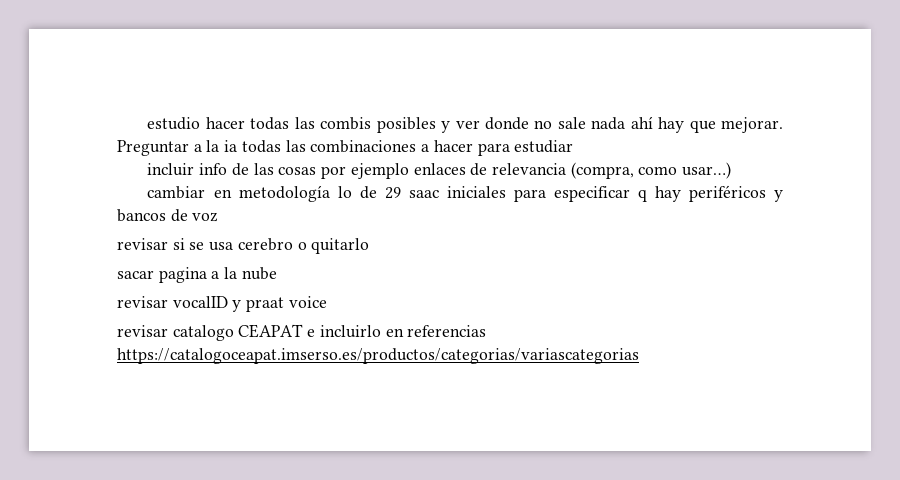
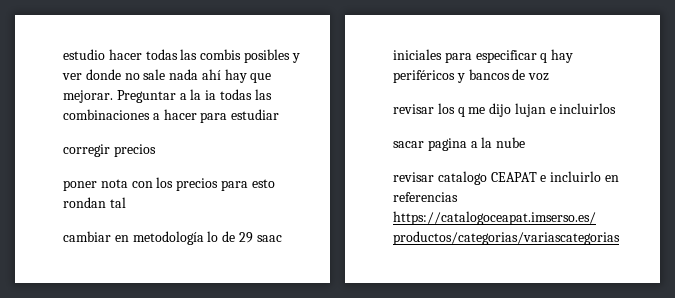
- incluir info de las cosas por ejemplo enlaces de relevancia (compra, como usar…)
+ corregir precios
+ poner nota con los precios para esto rondan tal
- revisar si se usa cerebro o quitarlo
+ revisar los q me dijo lujan e incluirlos
- revisar vocalID y praat voice

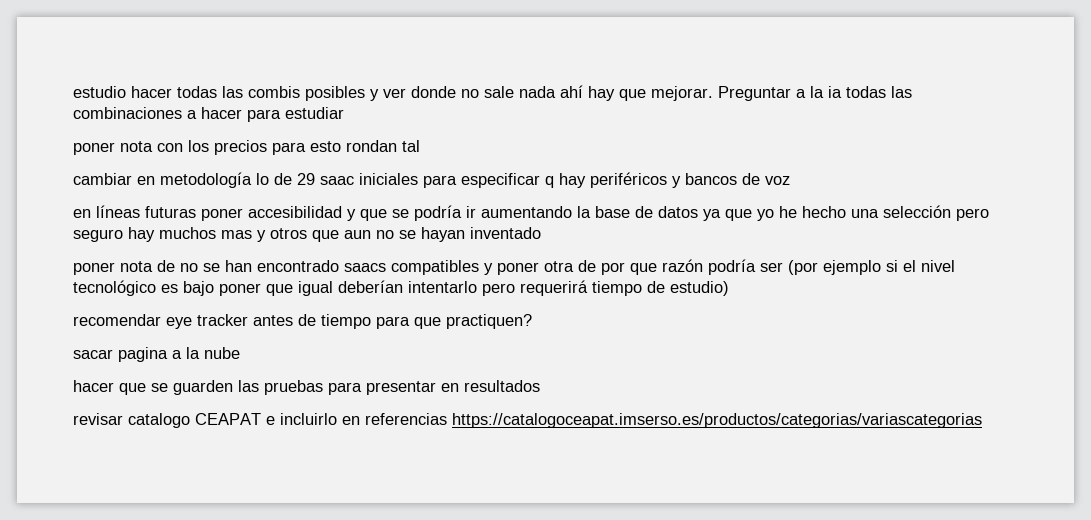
- corregir precios
- revisar los q me dijo lujan e incluirlos
+ en líneas futuras poner accesibilidad y que se podría ir aumentando la base de datos ya que yo he hecho una selección pero seguro hay muchos mas y otros que aun no se hayan inventado
+ poner nota de no se han encontrado saacs compatibles y poner otra de por que razón podría ser (por ejemplo si el nivel tecnológico es bajo poner que igual deberían intentarlo pero requerirá tiempo de estudio)
+ recomendar eye tracker antes de tiempo para que practiquen?
+ hacer que se guarden las pruebas para presentar en resultados

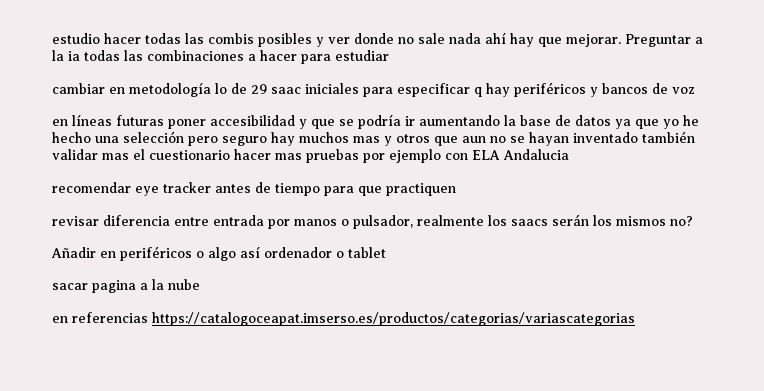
- poner nota con los precios para esto rondan tal
- en líneas futuras poner accesibilidad y que se podría ir aumentando la base de datos ya que yo he hecho una selección pero seguro hay muchos mas y otros que aun no se hayan inventado
- poner nota de no se han encontrado saacs compatibles y poner otra de por que razón podría ser (por ejemplo si el nivel tecnológico es bajo poner que igual deberían intentarlo pero requerirá tiempo de estudio)
+ en líneas futuras poner accesibilidad y que se podría ir aumentando la base de datos ya que yo he hecho una selección pero seguro hay muchos mas y otros que aun no se hayan inventado también validar mas el cuestionario hacer mas pruebas por ejemplo con ELA Andalucia
- recomendar eye tracker antes de tiempo para que practiquen?
+ recomendar eye tracker antes de tiempo para que practiquen
+ revisar diferencia entre entrada por manos o pulsador, realmente los saacs serán los mismos no?
+ Añadir en periféricos o algo así ordenador o tablet
- hacer que se guarden las pruebas para presentar en resultados
- revisar catalogo CEAPAT e incluirlo en referencias https://catalogoceapat.imserso.es/productos/categorias/variascategorias
+ en referencias https://catalogoceapat.imserso.es/productos/categorias/variascategorias

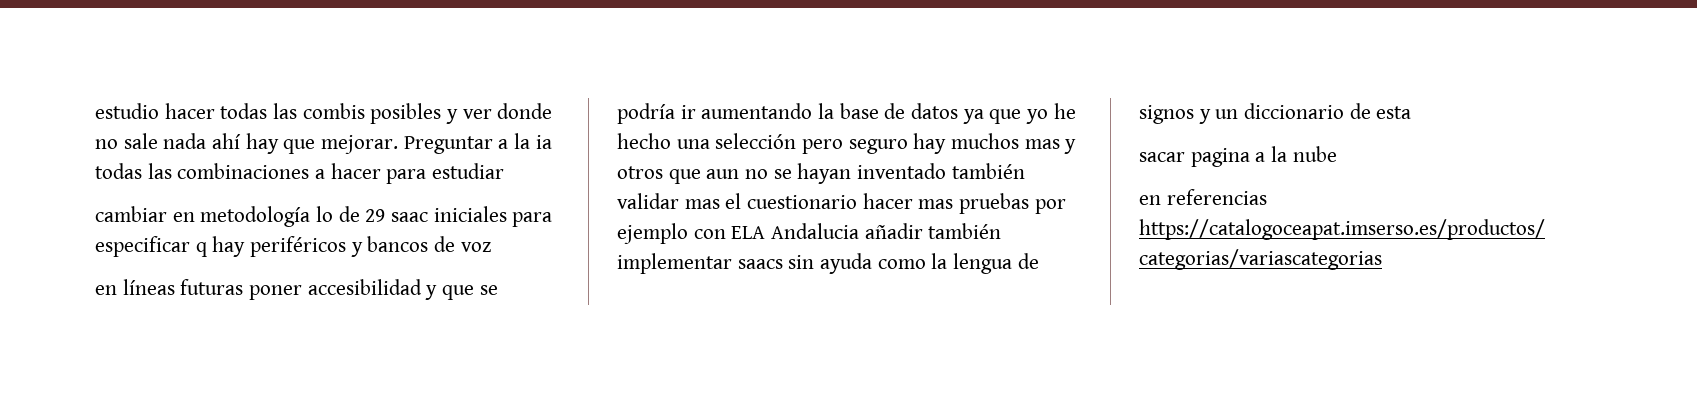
- en líneas futuras poner accesibilidad y que se podría ir aumentando la base de datos ya que yo he hecho una selección pero seguro hay muchos mas y otros que aun no se hayan inventado también validar mas el cuestionario hacer mas pruebas por ejemplo con ELA Andalucia
- recomendar eye tracker antes de tiempo para que practiquen
- revisar diferencia entre entrada por manos o pulsador, realmente los saacs serán los mismos no?
- Añadir en periféricos o algo así ordenador o tablet
+ en líneas futuras poner accesibilidad y que se podría ir aumentando la base de datos ya que yo he hecho una selección pero seguro hay muchos mas y otros que aun no se hayan inventado también validar mas el cuestionario hacer mas pruebas por ejemplo con ELA Andalucia añadir también implementar saacs sin ayuda como la lengua de signos y un diccionario de esta

